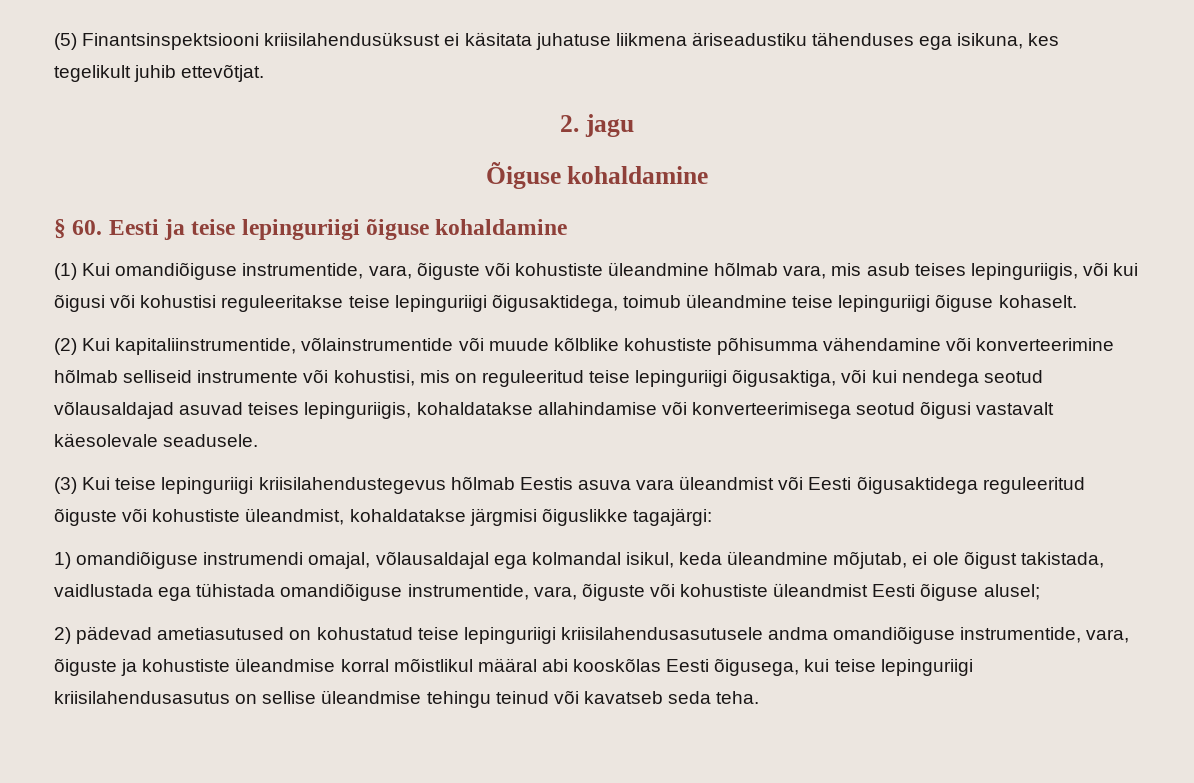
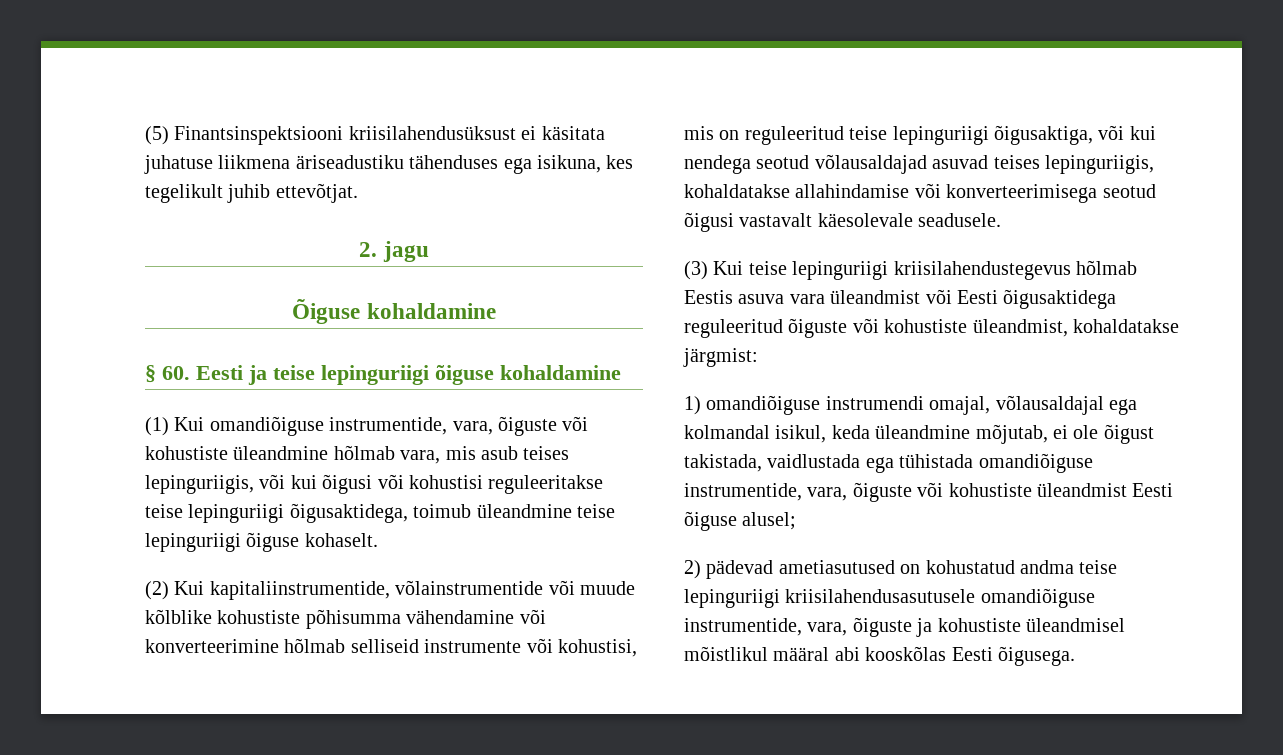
- (3) Kui teise lepinguriigi kriisilahendustegevus hõlmab Eestis asuva vara üleandmist või Eesti õigusaktidega reguleeritud õiguste või kohustiste üleandmist, kohaldatakse järgmisi õiguslikke tagajärgi:
+ (3) Kui teise lepinguriigi kriisilahendustegevus hõlmab Eestis asuva vara üleandmist või Eesti õigusaktidega reguleeritud õiguste või kohustiste üleandmist, kohaldatakse järgmist:
- 2) pädevad ametiasutused on kohustatud teise lepinguriigi kriisilahendusasutusele andma omandiõiguse instrumentide, vara, õiguste ja kohustiste üleandmise korral mõistlikul määral abi kooskõlas Eesti õigusega, kui teise lepinguriigi kriisilahendusasutus on sellise üleandmise tehingu teinud või kavatseb seda teha.
+ 2) pädevad ametiasutused on kohustatud andma teise lepinguriigi kriisilahendusasutusele omandiõiguse instrumentide, vara, õiguste ja kohustiste üleandmisel mõistlikul määral abi kooskõlas Eesti õigusega.

